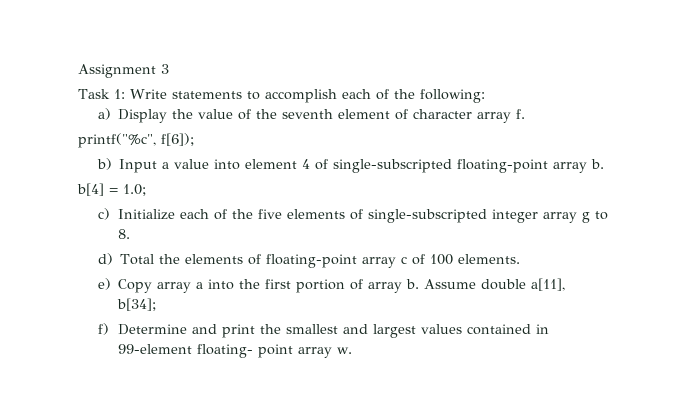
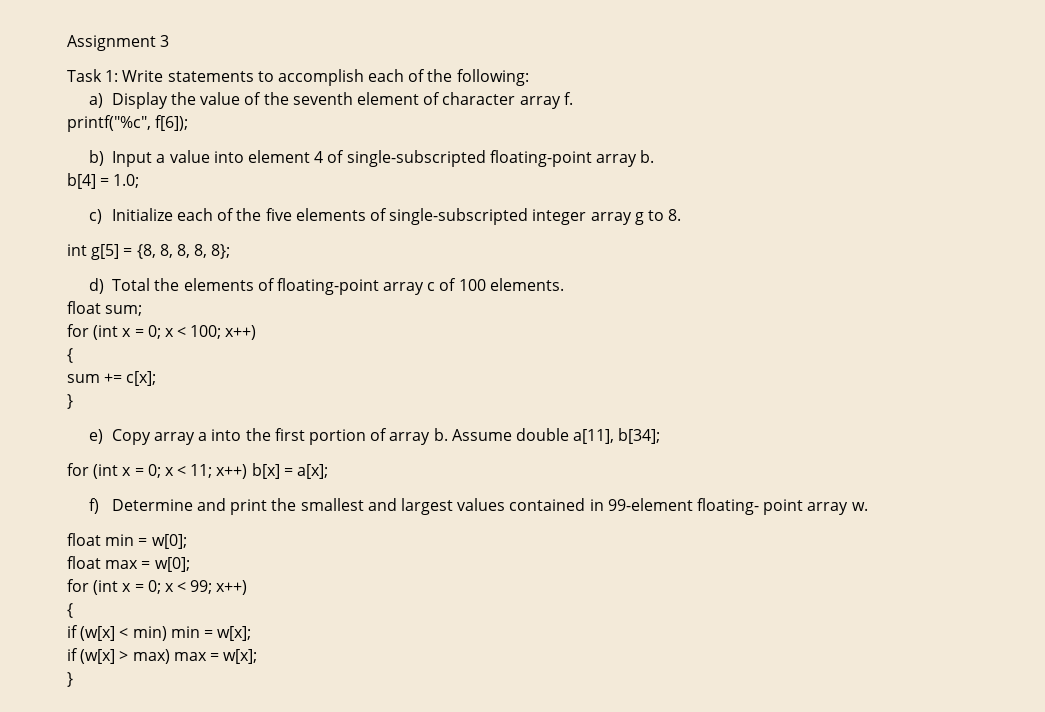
+ int g[5] = {8, 8, 8, 8, 8};
+ float sum;
+ for (int x = 0; x < 100; x++)
+ {
+ sum += c[x];
+ }
+ for (int x = 0; x < 11; x++) b[x] = a[x];
+ float min = w[0];
+ float max = w[0];
+ for (int x = 0; x < 99; x++)
+ {
+ if (w[x] < min) min = w[x];
+ if (w[x] > max) max = w[x];
+ }

